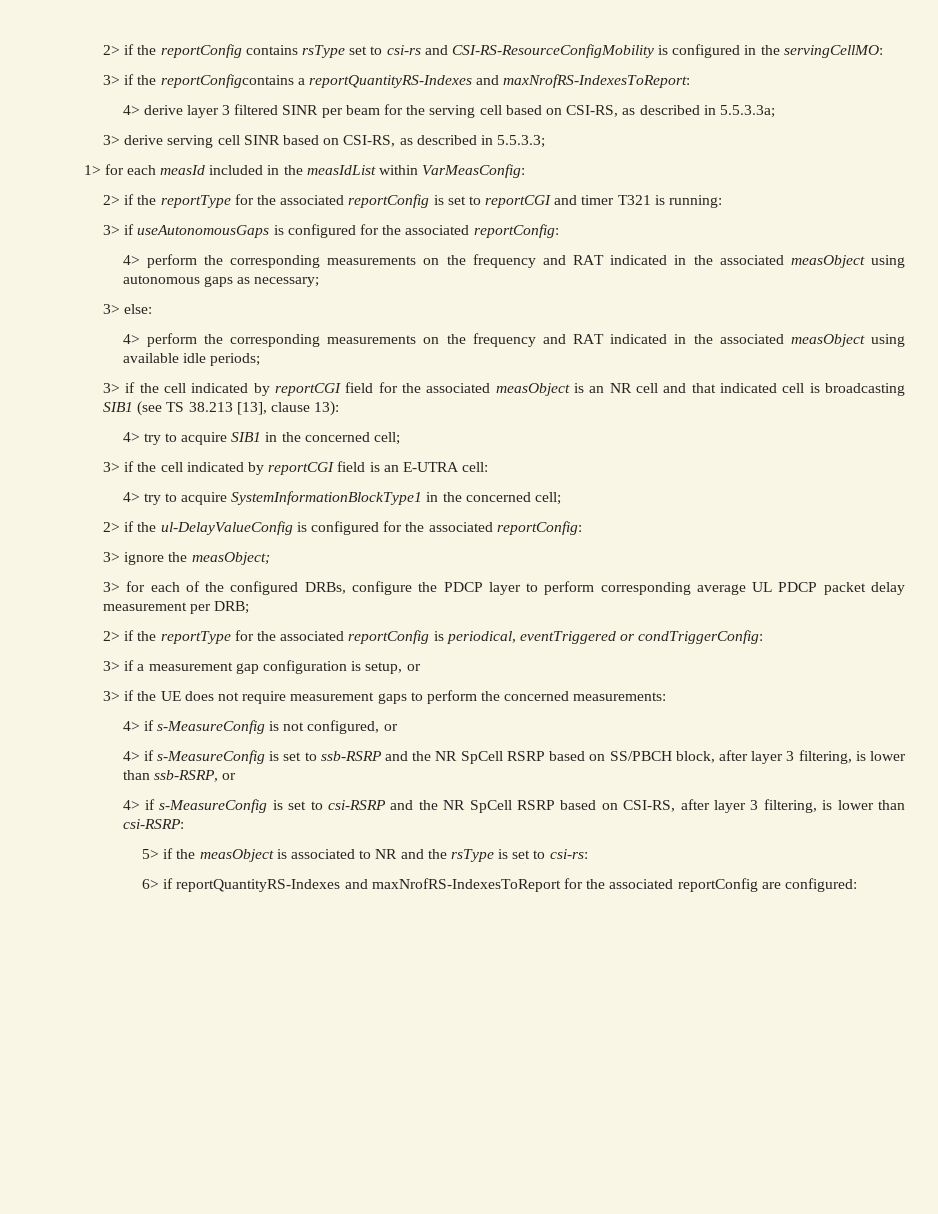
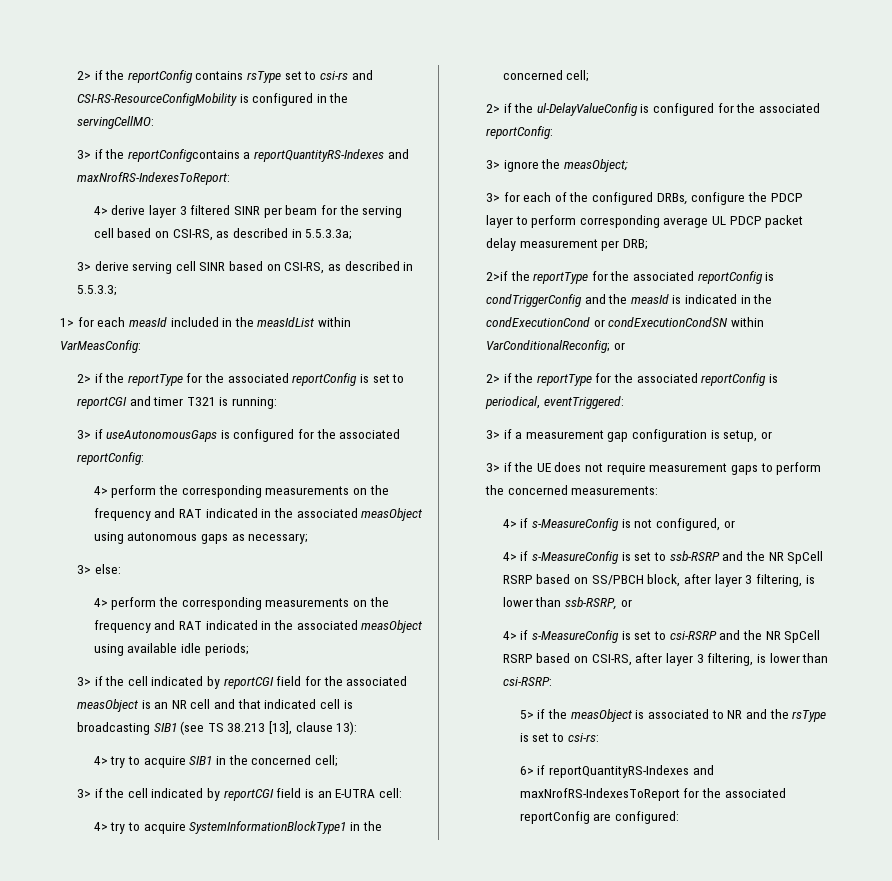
+ 2>if the reportType for the associated reportConfig is condTriggerConfig and the measId is indicated in the condExecutionCond or condExecutionCondSN within VarConditionalReconfig; or
- 2> if the reportType for the associated reportConfig is periodical, eventTriggered or condTriggerConfig:
+ 2> if the reportType for the associated reportConfig is periodical, eventTriggered:

